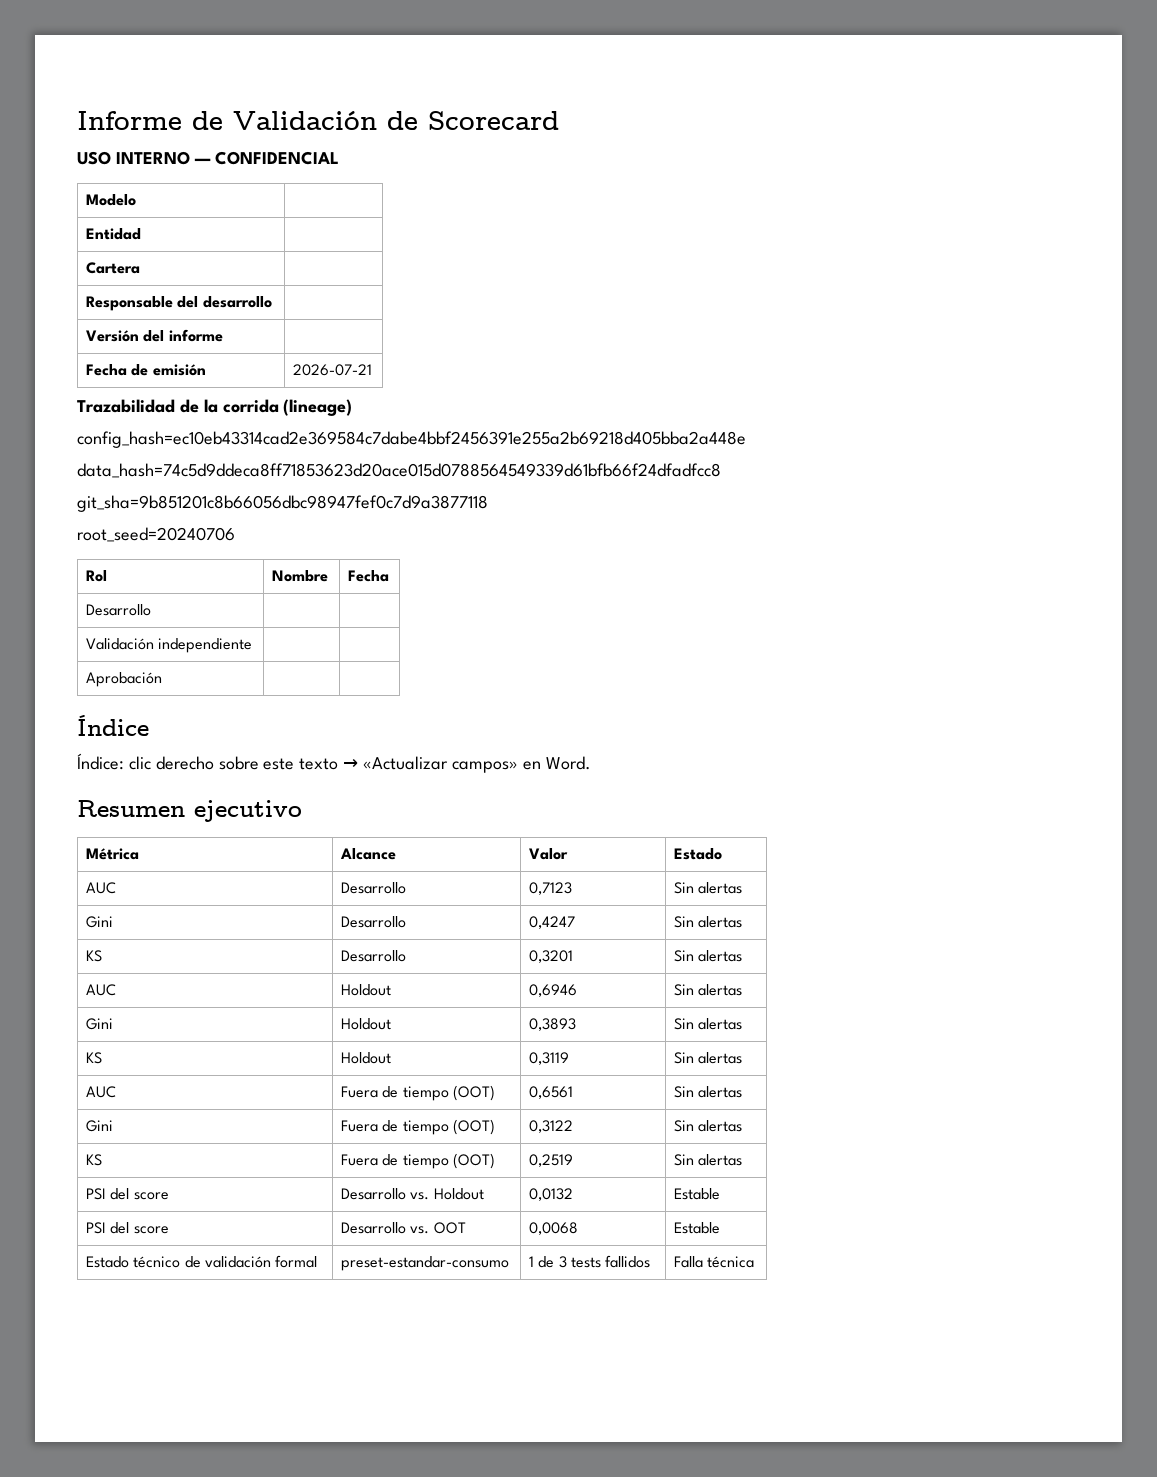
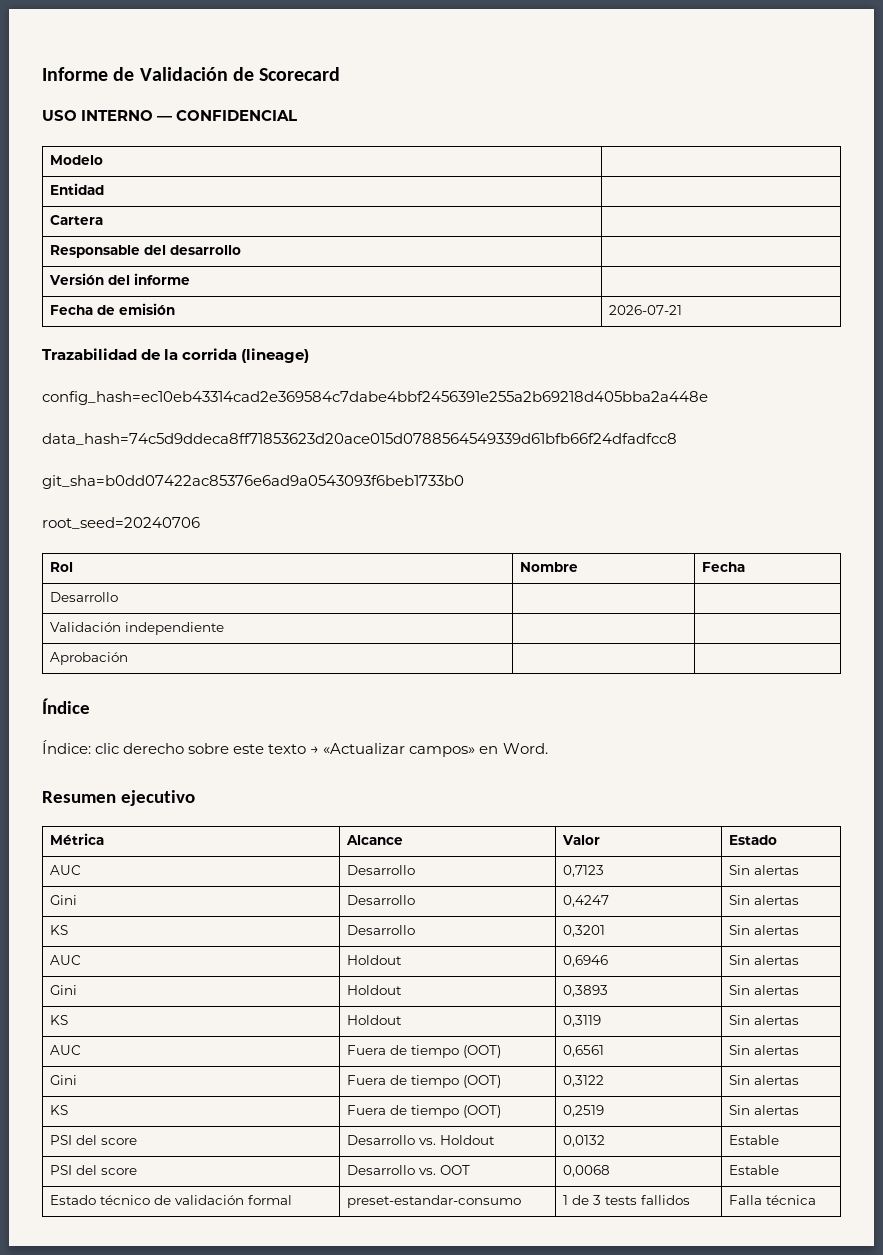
- git_sha=9b851201c8b66056dbc98947fef0c7d9a3877118
+ git_sha=b0dd07422ac85376e6ad9a0543093f6beb1733b0

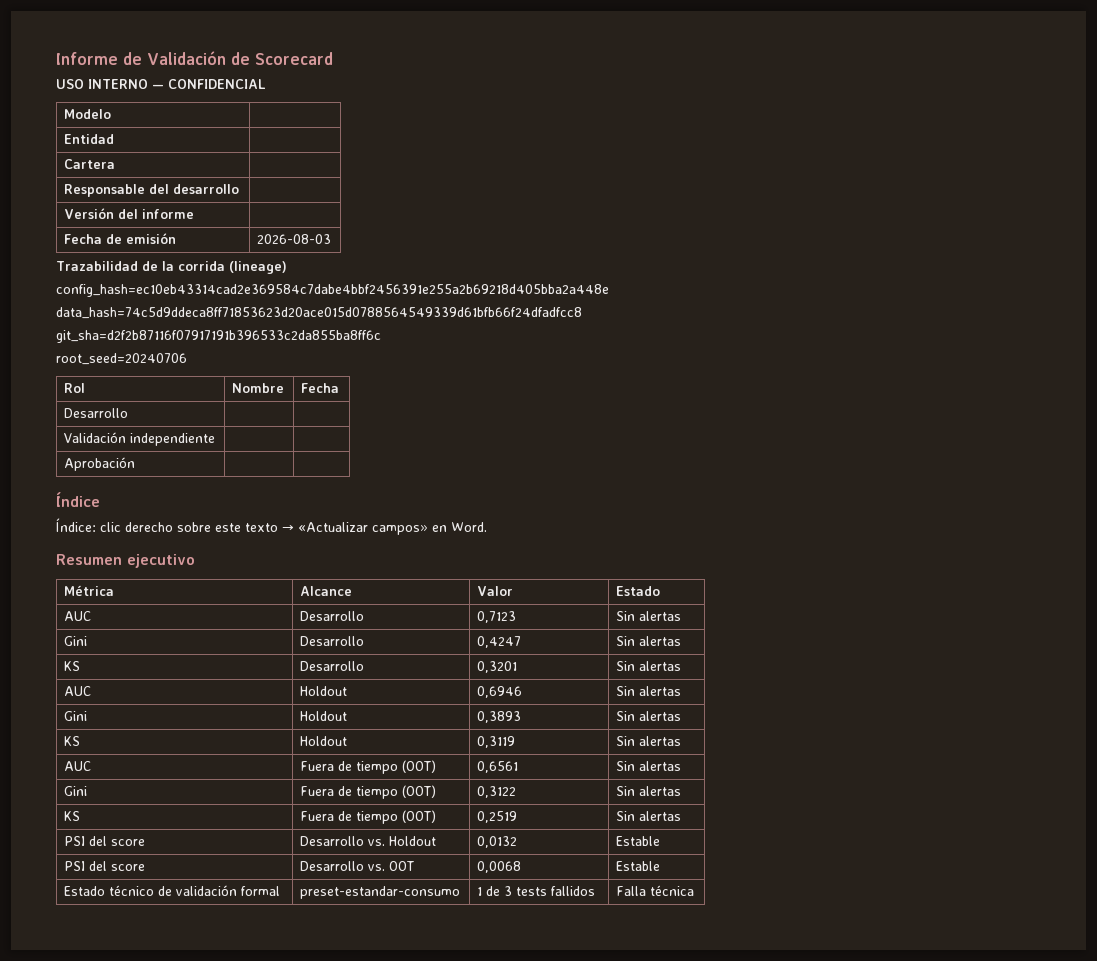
- Fecha de emisión | 2026-07-21
+ Fecha de emisión | 2026-08-03
- git_sha=b0dd07422ac85376e6ad9a0543093f6beb1733b0
+ git_sha=d2f2b87116f07917191b396533c2da855ba8ff6c

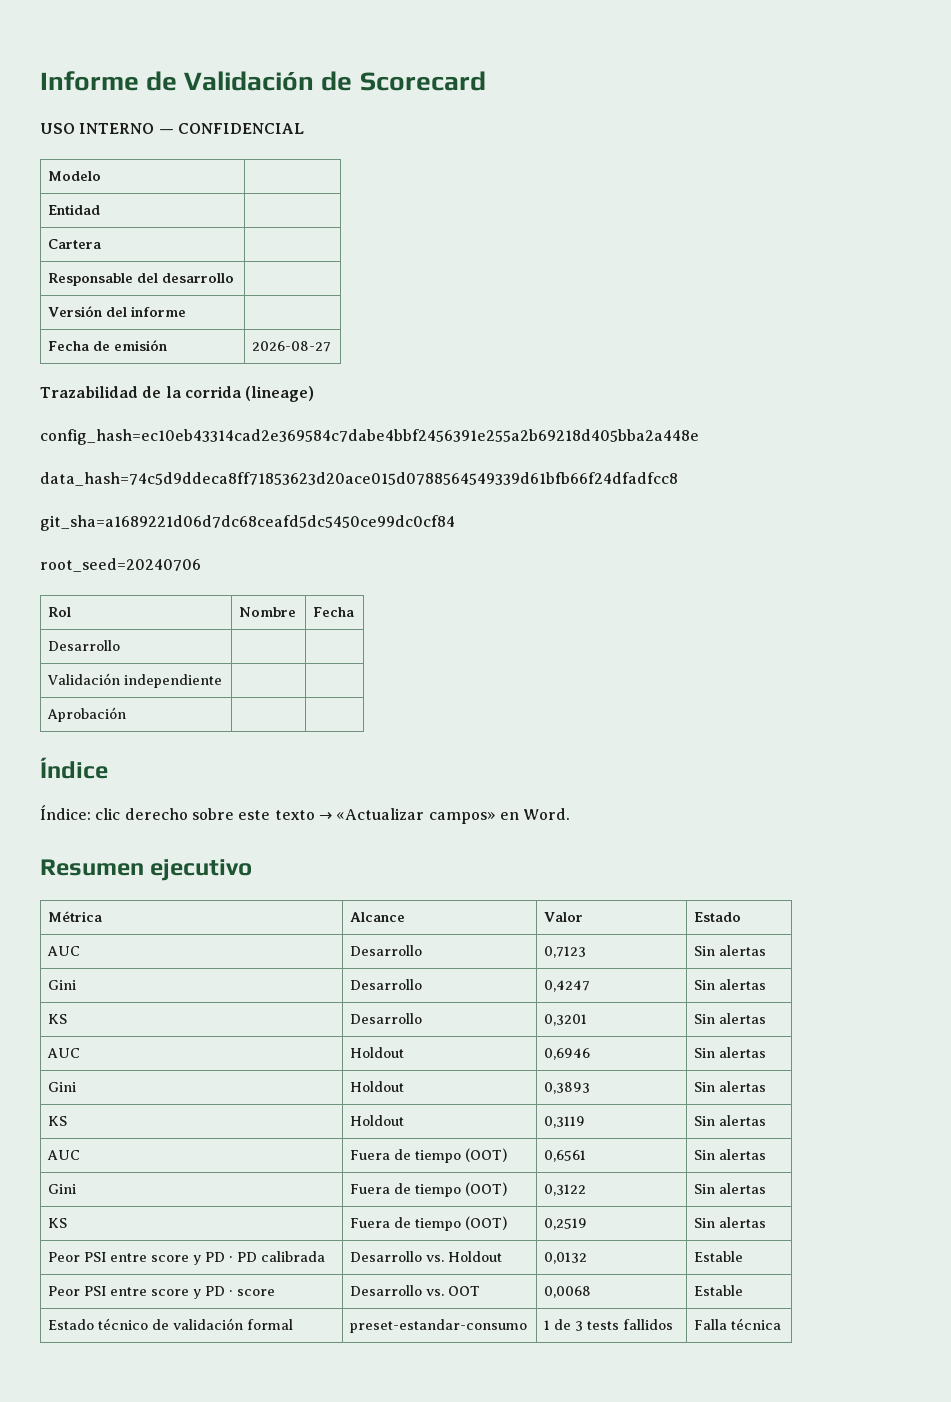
- Fecha de emisión | 2026-08-03
+ Fecha de emisión | 2026-08-27
- git_sha=d2f2b87116f07917191b396533c2da855ba8ff6c
+ git_sha=a1689221d06d7dc68ceafd5dc5450ce99dc0cf84
- PSI del score | Desarrollo vs. Holdout | 0,0132 | Estable
+ Peor PSI entre score y PD · PD calibrada | Desarrollo vs. Holdout | 0,0132 | Estable
- PSI del score | Desarrollo vs. OOT | 0,0068 | Estable
+ Peor PSI entre score y PD · score | Desarrollo vs. OOT | 0,0068 | Estable

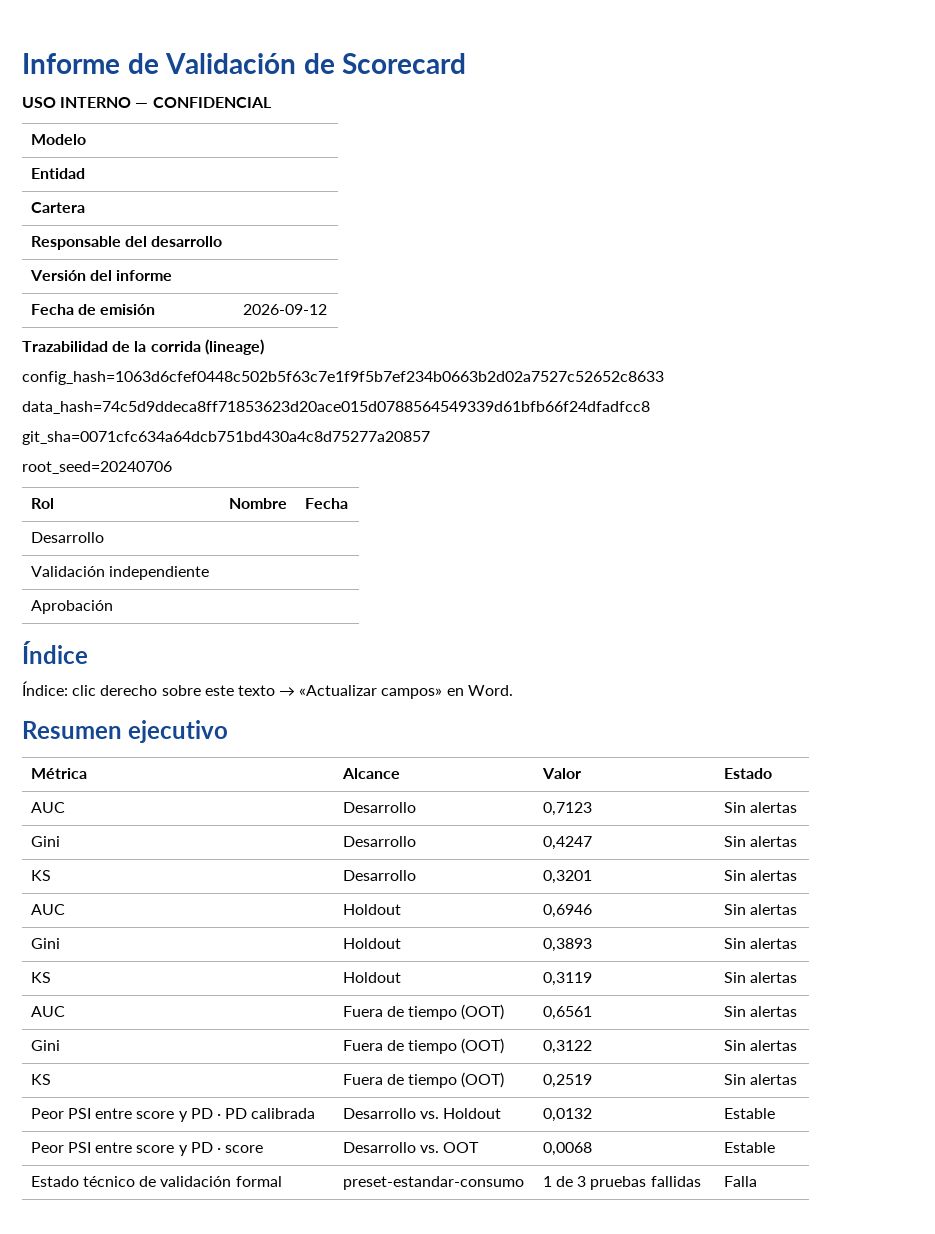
- Fecha de emisión | 2026-08-27
+ Fecha de emisión | 2026-09-12
- config_hash=ec10eb43314cad2e369584c7dabe4bbf2456391e255a2b69218d405bba2a448e
+ config_hash=1063d6cfef0448c502b5f63c7e1f9f5b7ef234b0663b2d02a7527c52652c8633
- git_sha=a1689221d06d7dc68ceafd5dc5450ce99dc0cf84
+ git_sha=0071cfc634a64dcb751bd430a4c8d75277a20857
- Estado técnico de validación formal | preset-estandar-consumo | 1 de 3 tests fallidos | Falla técnica
+ Estado técnico de validación formal | preset-estandar-consumo | 1 de 3 pruebas fallidas | Falla

